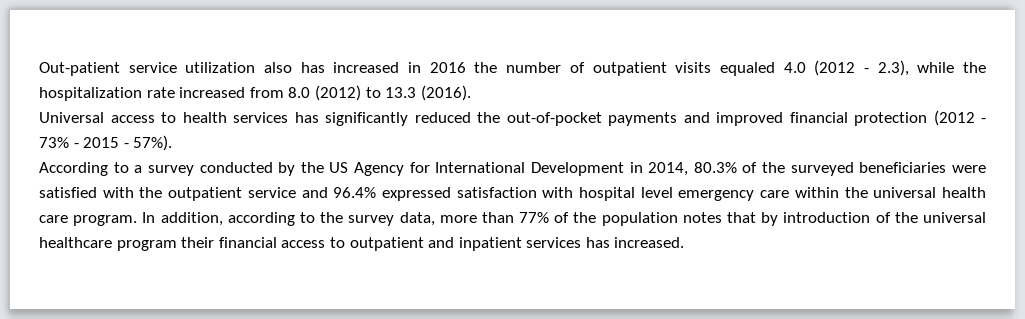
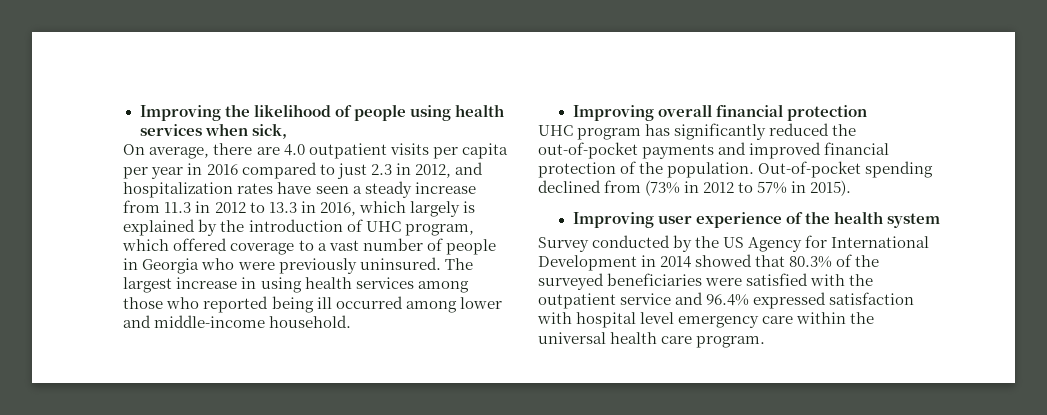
- Out-patient service utilization also has increased in 2016 the number of outpatient visits equaled 4.0 (2012 - 2.3), while the hospitalization rate increased from 8.0 (2012) to 13.3 (2016).
- Universal access to health services has significantly reduced the out-of-pocket payments and improved financial protection (2012 - 73% - 2015 - 57%).
- According to a survey conducted by the US Agency for International Development in 2014, 80.3% of the surveyed beneficiaries were satisfied with the outpatient service and 96.4% expressed satisfaction with hospital level emergency care within the universal health care program. In addition, according to the survey data, more than 77% of the population notes that by introduction of the universal healthcare program their financial access to outpatient and inpatient services has increased.
+ Improving the likelihood of people using health services when sick,
+ On average, there are 4.0 outpatient visits per capita per year in 2016 compared to just 2.3 in 2012, and hospitalization rates have seen a steady increase from 11.3 in 2012 to 13.3 in 2016, which largely is explained by the introduction of UHC program, which offered coverage to a vast number of people in Georgia who were previously uninsured. The largest increase in using health services among those who reported being ill occurred among lower and middle-income household.
+ Improving overall financial protection
+ UHC program has significantly reduced the out-of-pocket payments and improved financial protection of the population. Out-of-pocket spending declined from (73% in 2012 to 57% in 2015).
+ Improving user experience of the health system
+ Survey conducted by the US Agency for International Development in 2014 showed that 80.3% of the surveyed beneficiaries were satisfied with the outpatient service and 96.4% expressed satisfaction with hospital level emergency care within the universal health care program.

